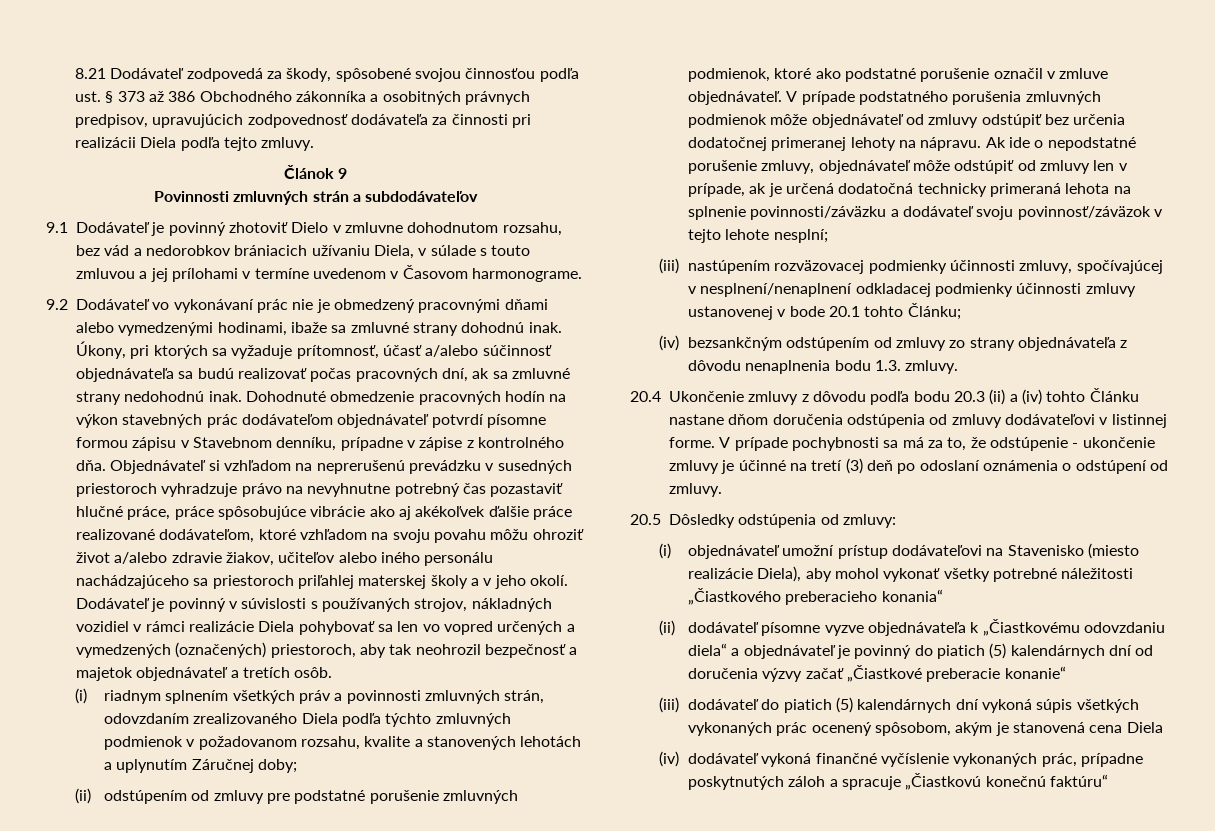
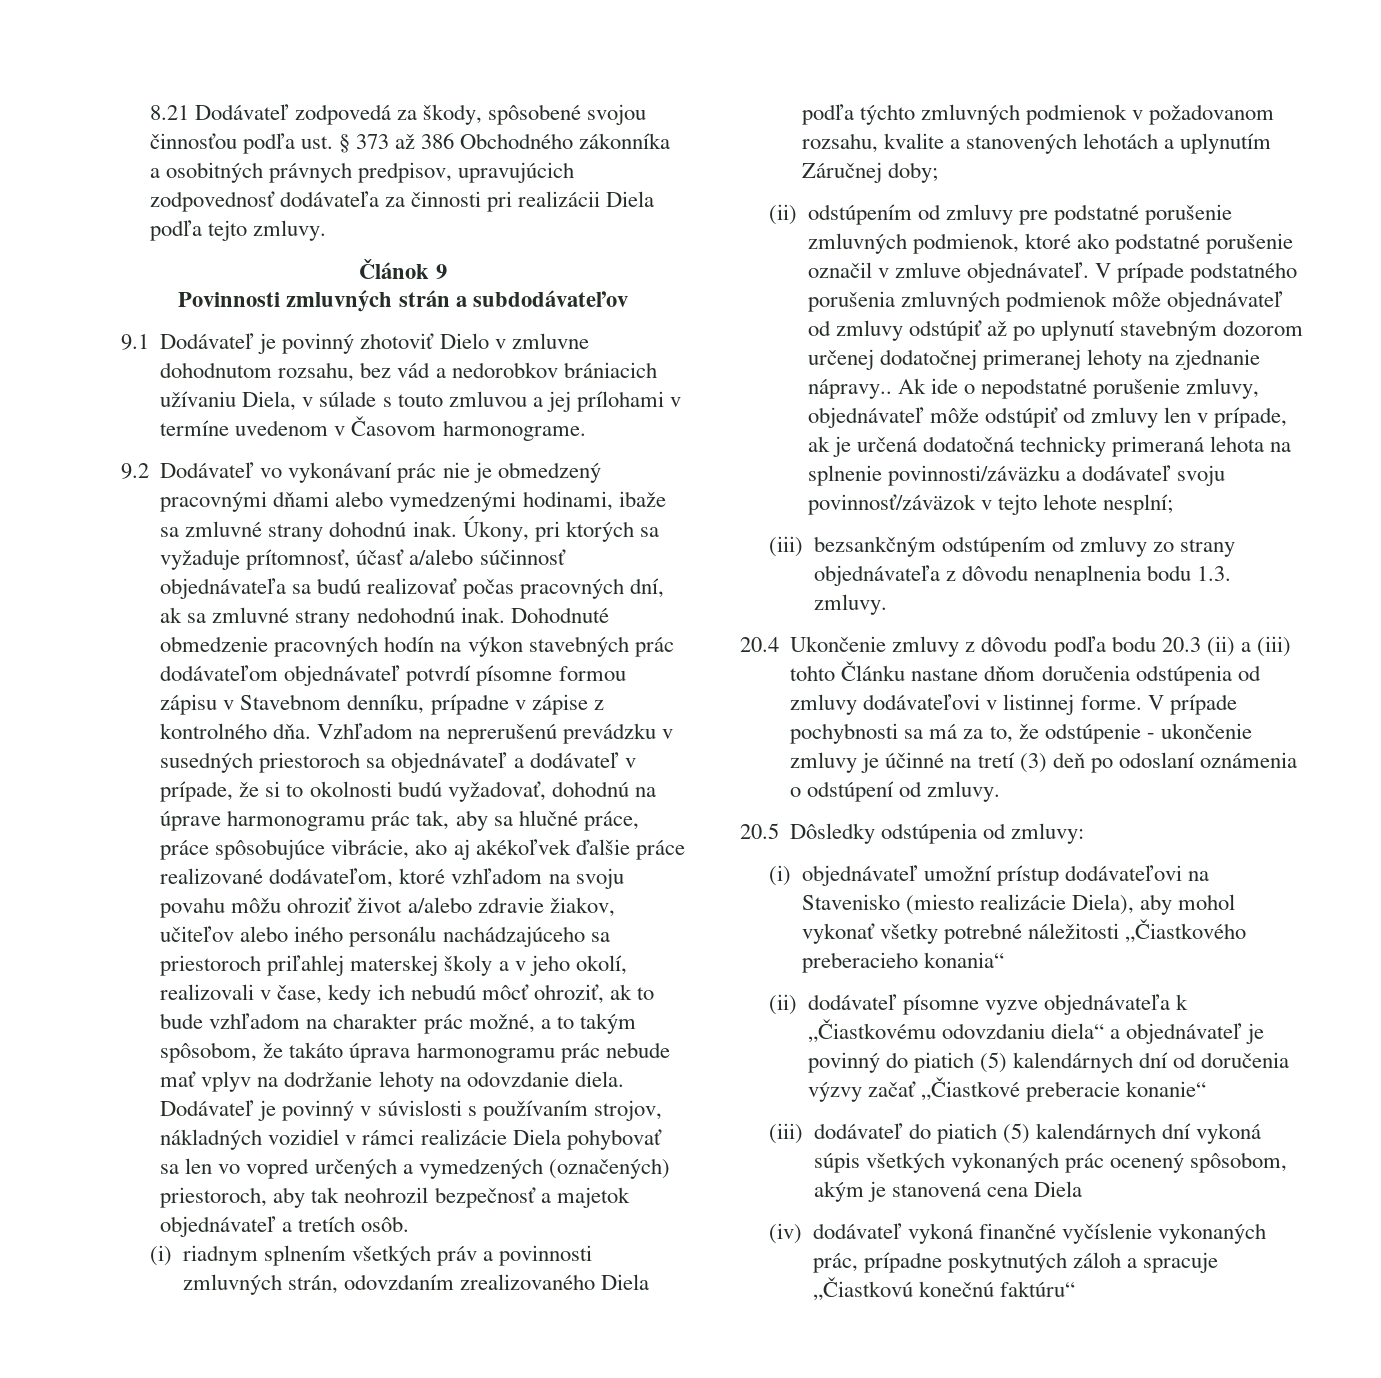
- Objednávateľ si vzhľadom na neprerušenú prevádzku v susedných priestoroch vyhradzuje právo na nevyhnutne potrebný čas pozastaviť hlučné práce, práce spôsobujúce vibrácie ako aj akékoľvek ďalšie práce realizované dodávateľom, ktoré vzhľadom na svoju povahu môžu ohroziť život a/alebo zdravie žiakov, učiteľov alebo iného personálu nachádzajúceho sa priestoroch priľahlej materskej školy a v jeho okolí.
+ Vzhľadom na neprerušenú prevádzku v susedných priestoroch sa objednávateľ a dodávateľ v prípade, že si to okolnosti budú vyžadovať, dohodnú na úprave harmonogramu prác tak, aby sa hlučné práce, práce spôsobujúce vibrácie, ako aj akékoľvek ďalšie práce realizované dodávateľom, ktoré vzhľadom na svoju povahu môžu ohroziť život a/alebo zdravie žiakov, učiteľov alebo iného personálu nachádzajúceho sa priestoroch priľahlej materskej školy a v jeho okolí, realizovali v čase, kedy ich nebudú môcť ohroziť, ak to bude vzhľadom na charakter prác možné, a to takým spôsobom, že takáto úprava harmonogramu prác nebude mať vplyv na dodržanie lehoty na odovzdanie diela.
- Dodávateľ je povinný v súvislosti s používaných strojov, nákladných vozidiel v rámci realizácie Diela pohybovať sa len vo vopred určených a vymedzených (označených) priestoroch, aby tak neohrozil bezpečnosť a majetok objednávateľ a tretích osôb.
+ Dodávateľ je povinný v súvislosti s používaním strojov, nákladných vozidiel v rámci realizácie Diela pohybovať sa len vo vopred určených a vymedzených (označených) priestoroch, aby tak neohrozil bezpečnosť a majetok objednávateľ a tretích osôb.
- V prípade podstatného porušenia zmluvných podmienok môže objednávateľ od zmluvy odstúpiť bez určenia dodatočnej primeranej lehoty na nápravu.
+ V prípade podstatného porušenia zmluvných podmienok môže objednávateľ od zmluvy odstúpiť až po uplynutí stavebným dozorom určenej dodatočnej primeranej lehoty na zjednanie nápravy..
- (iii) nastúpením rozväzovacej podmienky účinnosti zmluvy, spočívajúcej v nesplnení/nenaplnení odkladacej podmienky účinnosti zmluvy ustanovenej v bode 20.1 tohto Článku;
- (iv) bezsankčným odstúpením od zmluvy zo strany objednávateľa z dôvodu nenaplnenia bodu 1.3. zmluvy.
+ (iii) bezsankčným odstúpením od zmluvy zo strany objednávateľa z dôvodu nenaplnenia bodu 1.3. zmluvy.
- 20.4 Ukončenie zmluvy z dôvodu podľa bodu 20.3 (ii) a (iv) tohto Článku nastane dňom doručenia odstúpenia od zmluvy dodávateľovi v listinnej forme.
+ 20.4 Ukončenie zmluvy z dôvodu podľa bodu 20.3 (ii) a (iii) tohto Článku nastane dňom doručenia odstúpenia od zmluvy dodávateľovi v listinnej forme.

